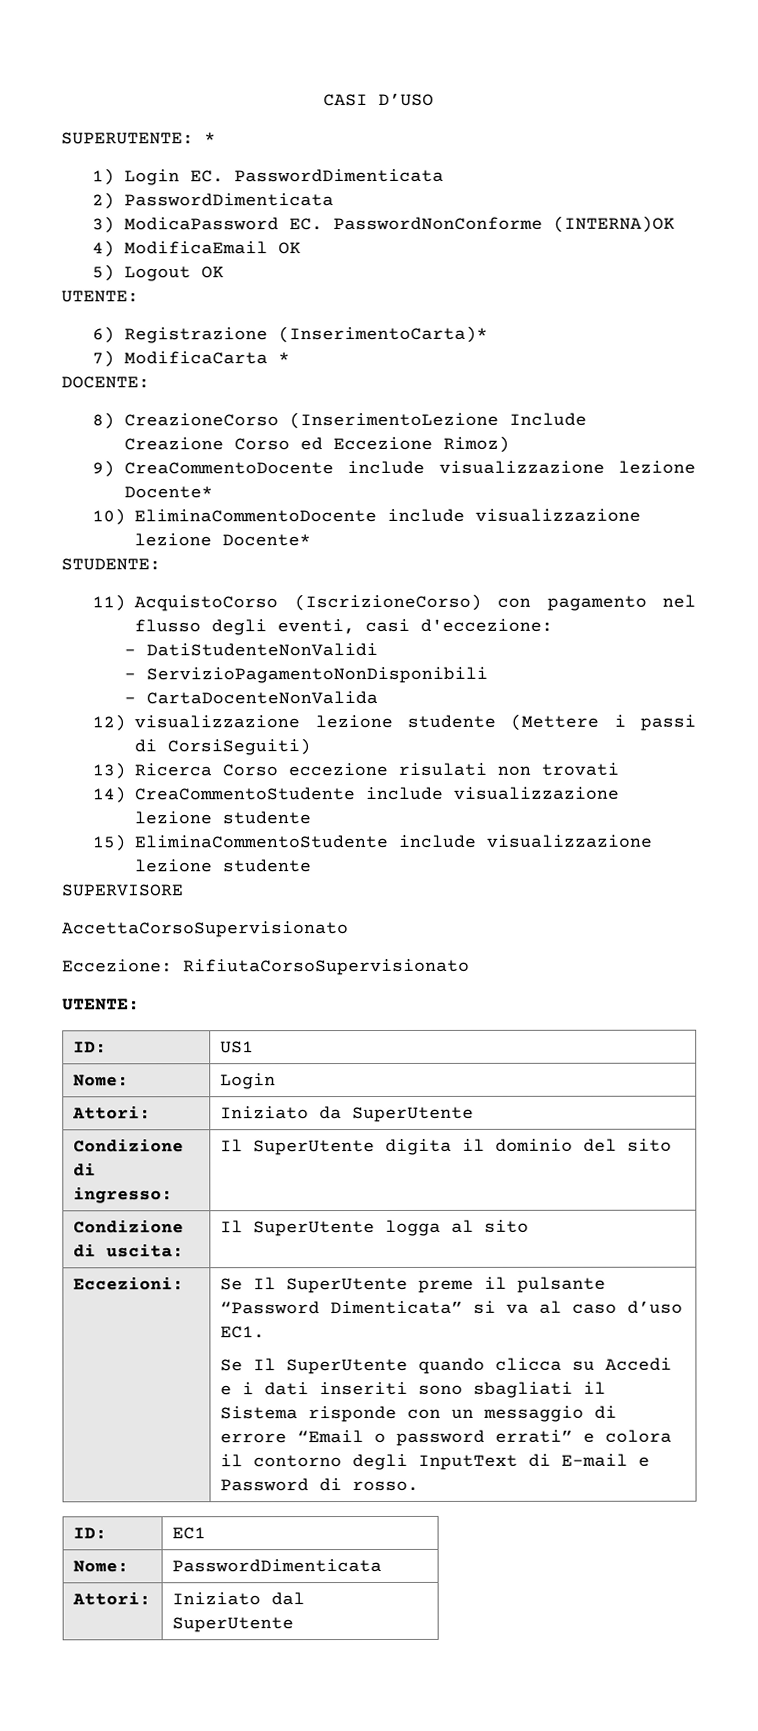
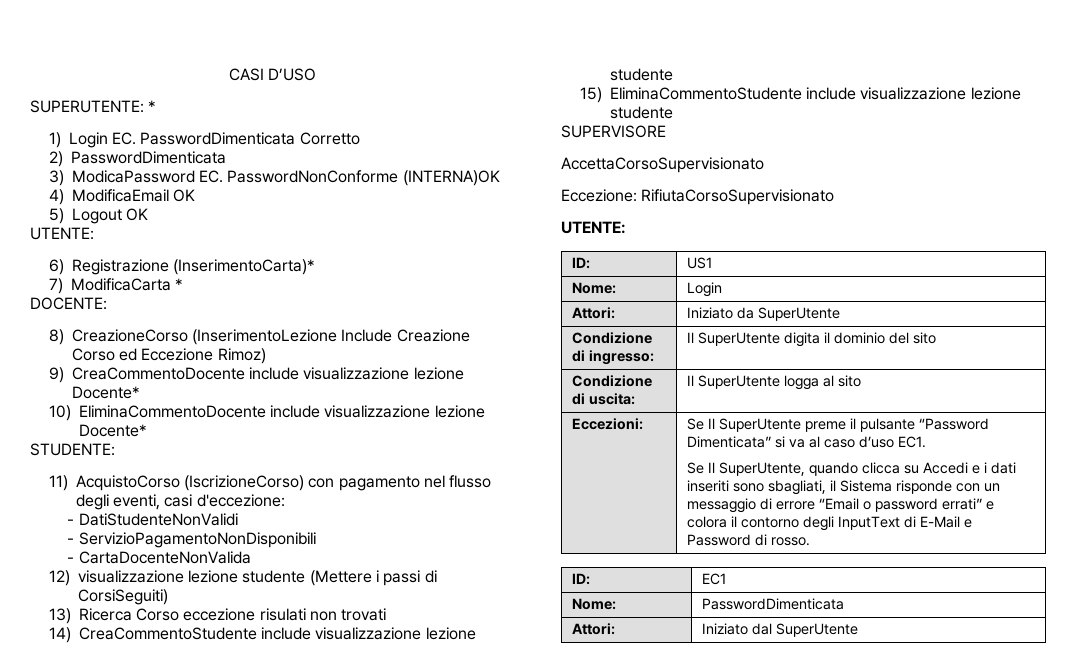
- 1) Login EC. PasswordDimenticata
+ 1) Login EC. PasswordDimenticata Corretto
- Se Il SuperUtente quando clicca su Accedi e i dati inseriti sono sbagliati il Sistema risponde con un messaggio di errore “Email o password errati” e colora il contorno degli InputText di E-mail e Password di rosso.
+ Se Il SuperUtente, quando clicca su Accedi e i dati inseriti sono sbagliati, il Sistema risponde con un messaggio di errore “Email o password errati” e colora il contorno degli InputText di E-Mail e Password di rosso.

